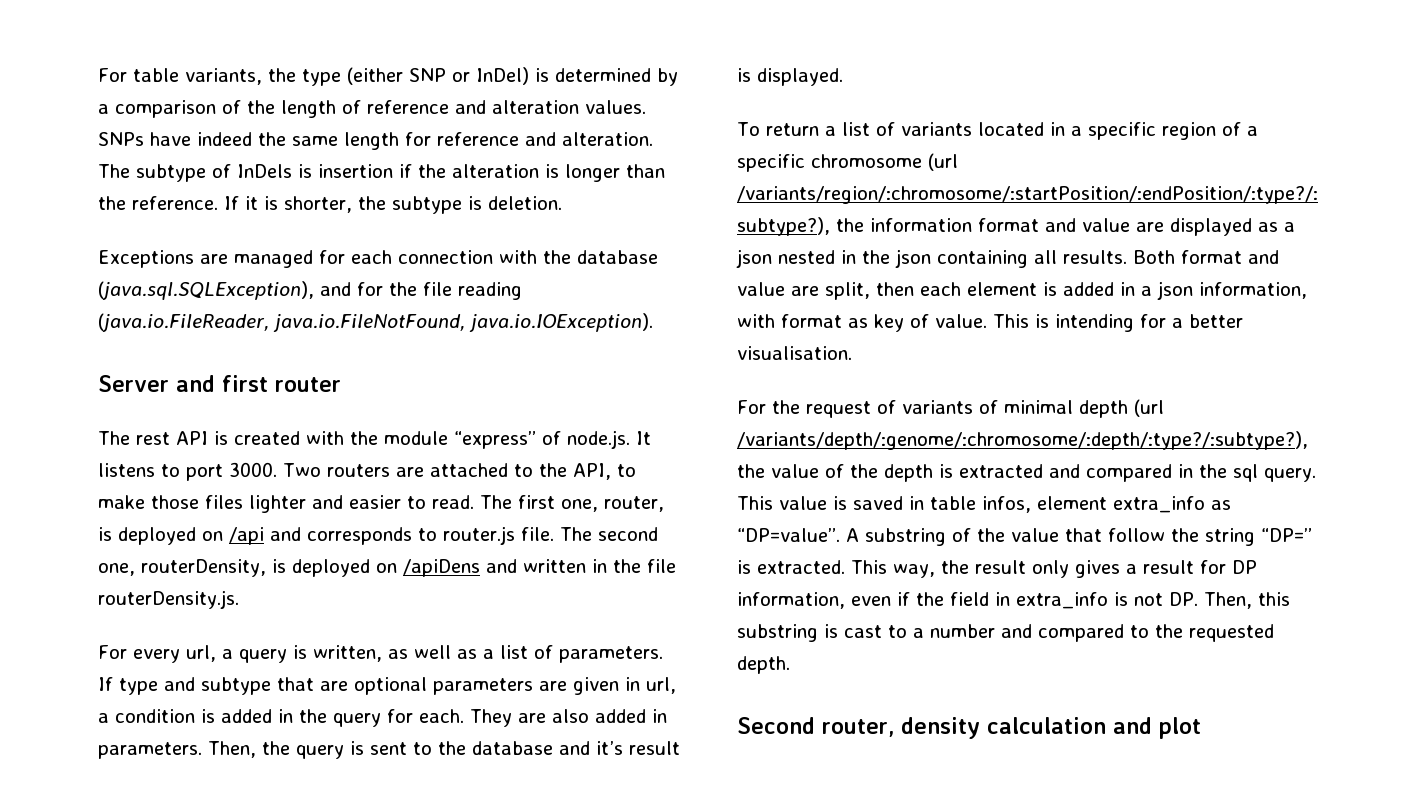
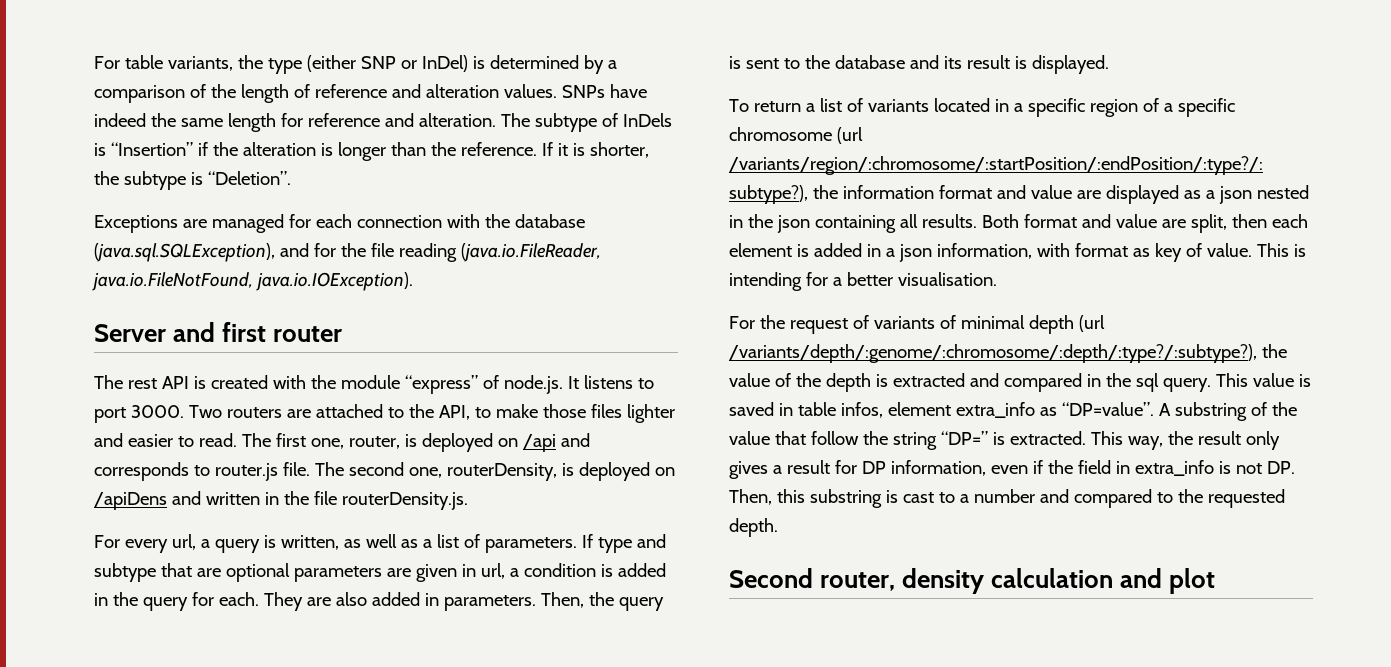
- The subtype of InDels is insertion if the alteration is longer than the reference.
+ The subtype of InDels is “Insertion” if the alteration is longer than the reference.
- If it is shorter, the subtype is deletion.
+ If it is shorter, the subtype is “Deletion”.
- Then, the query is sent to the database and it’s result is displayed.
+ Then, the query is sent to the database and its result is displayed.

